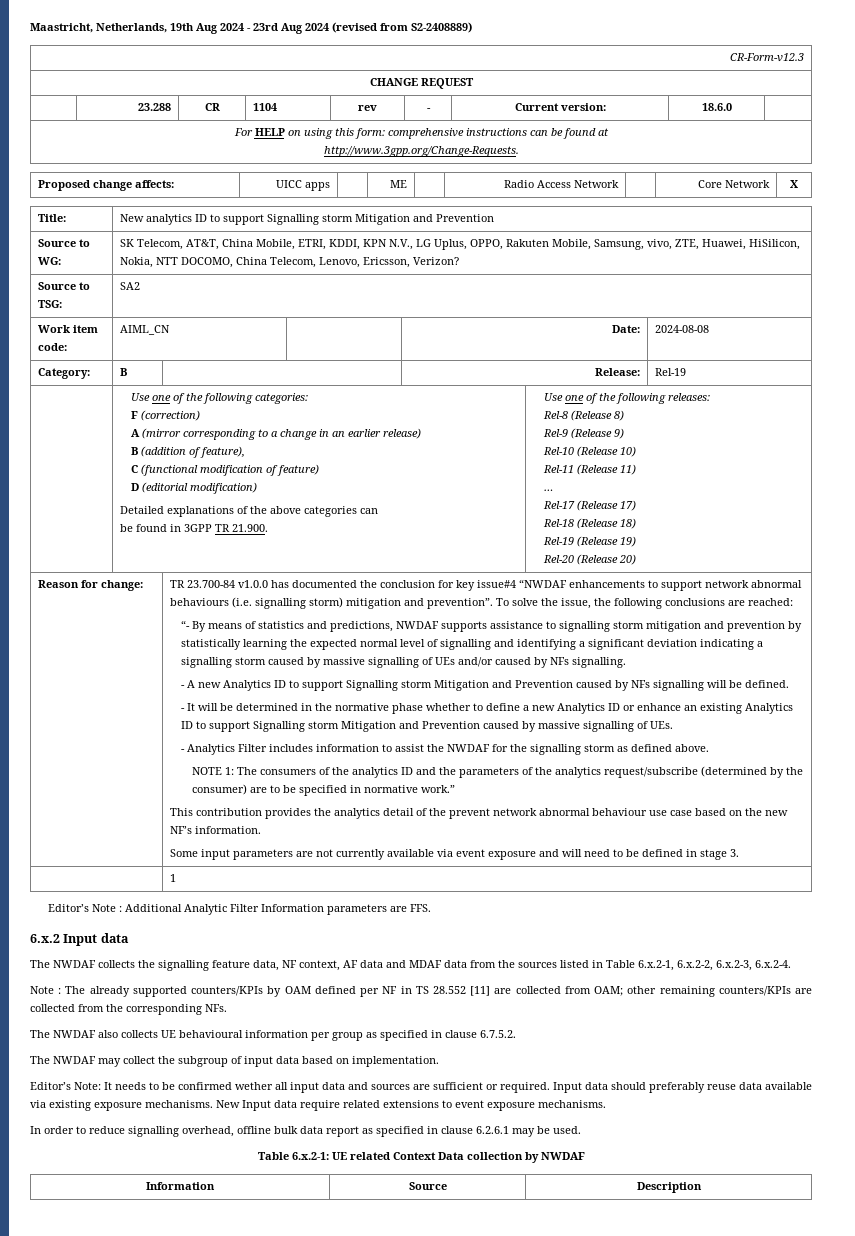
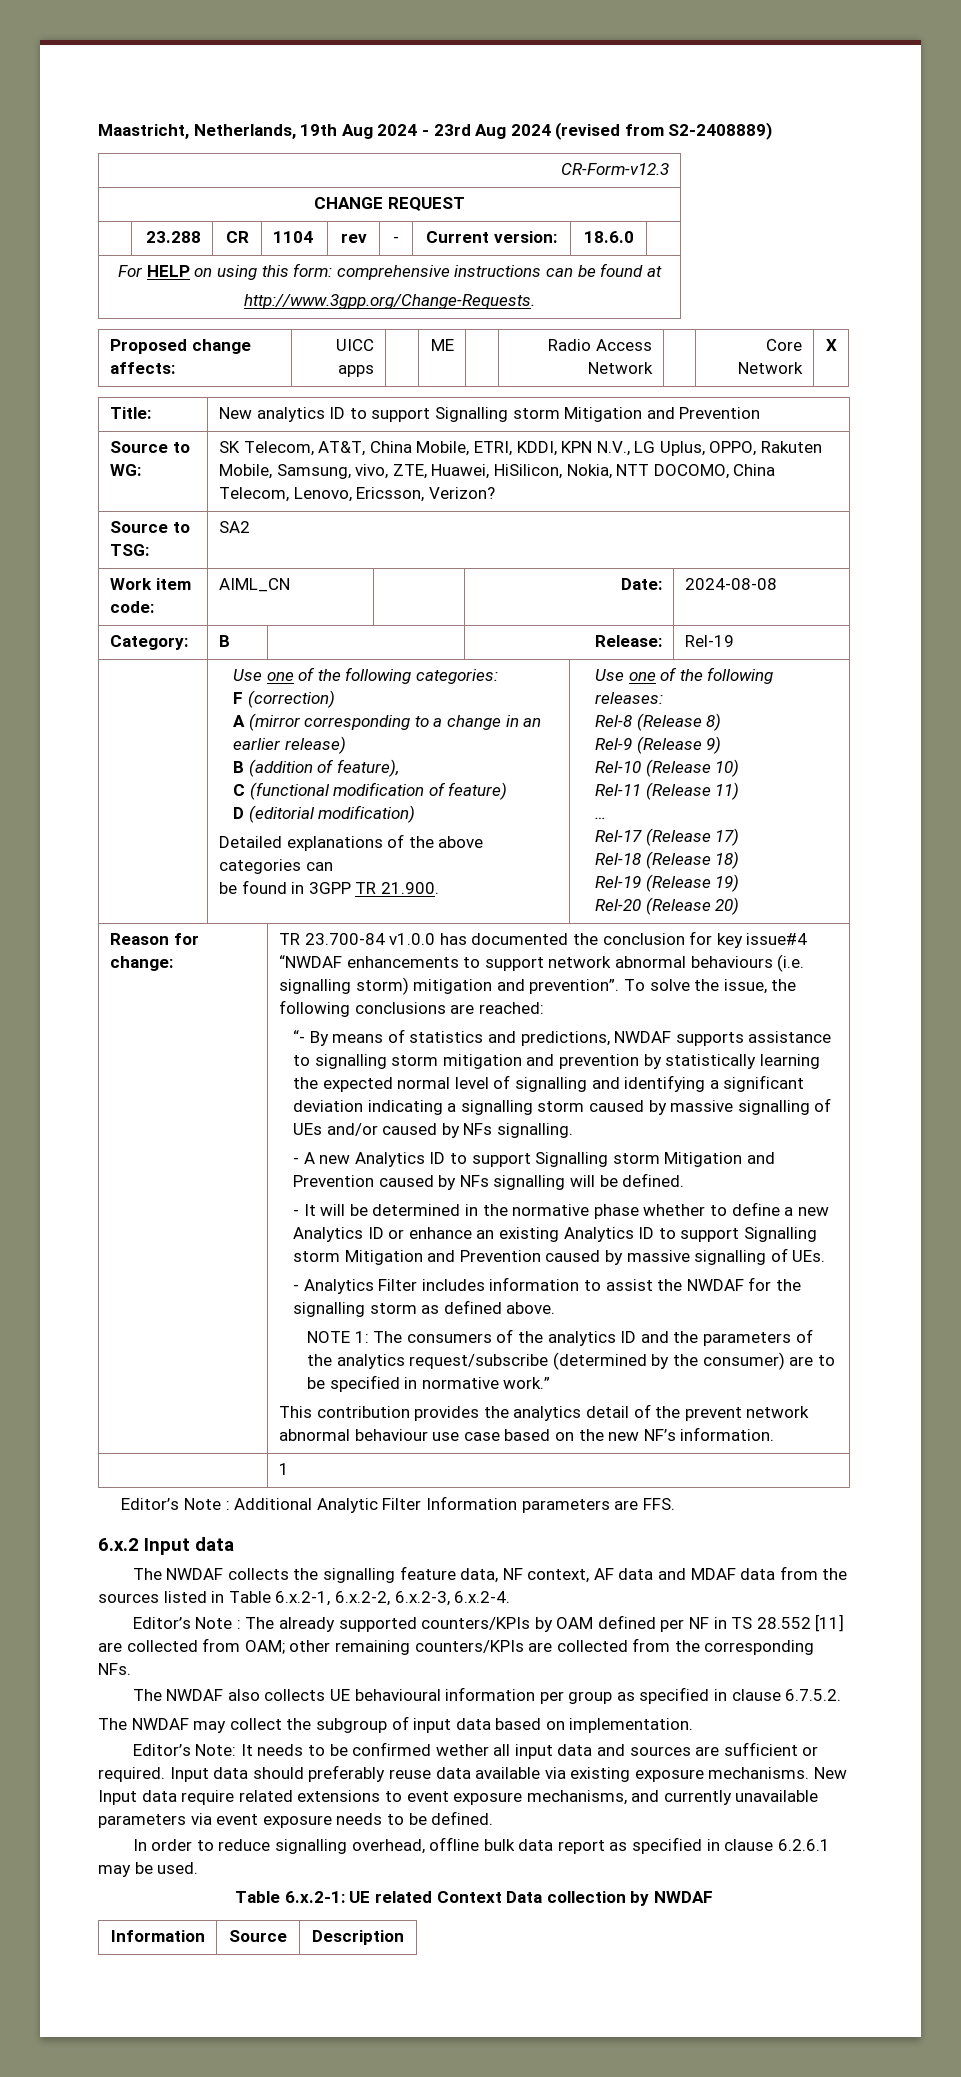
- Some input parameters are not currently available via event exposure and will need to be defined in stage 3.
- Note : The already supported counters/KPIs by OAM defined per NF in TS 28.552 [11] are collected from OAM; other remaining counters/KPIs are collected from the corresponding NFs.
+ Editor’s Note : The already supported counters/KPIs by OAM defined per NF in TS 28.552 [11] are collected from OAM; other remaining counters/KPIs are collected from the corresponding NFs.
- New Input data require related extensions to event exposure mechanisms.
+ New Input data require related extensions to event exposure mechanisms, and currently unavailable parameters via event exposure needs to be defined.

